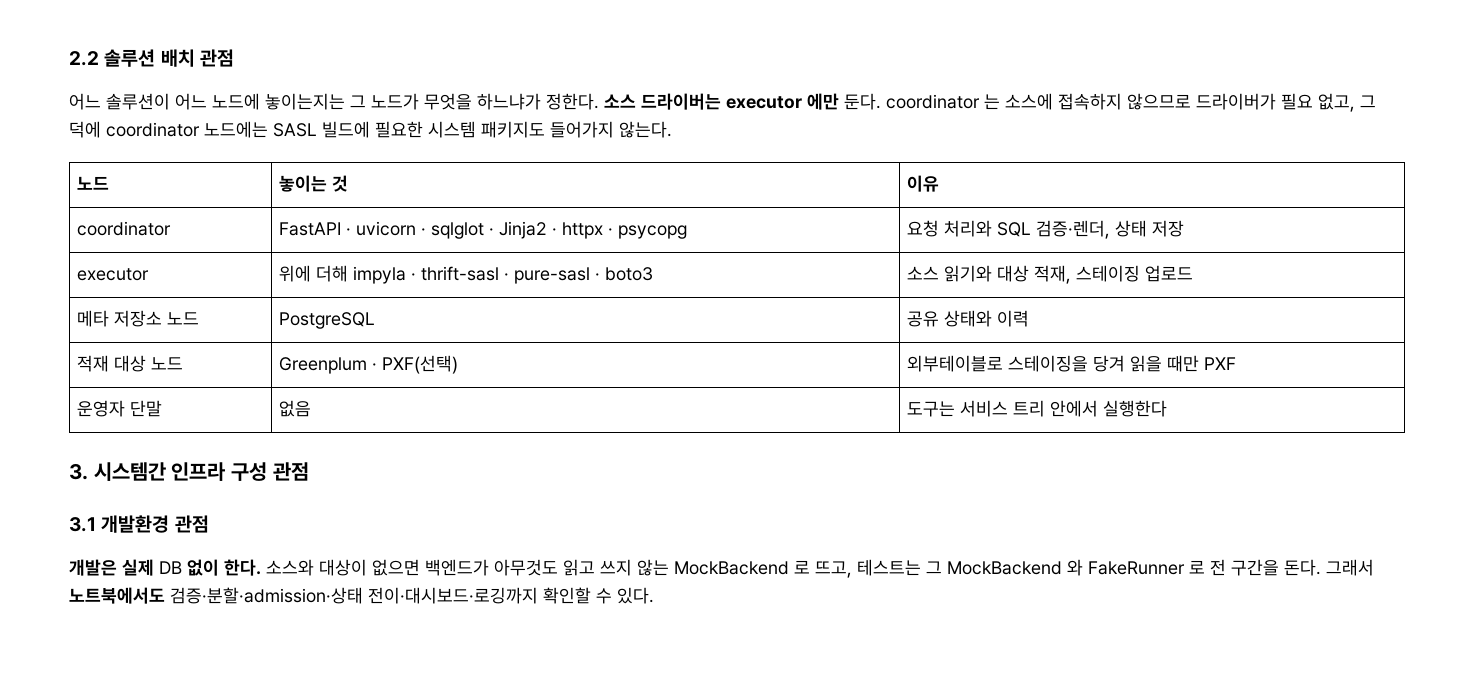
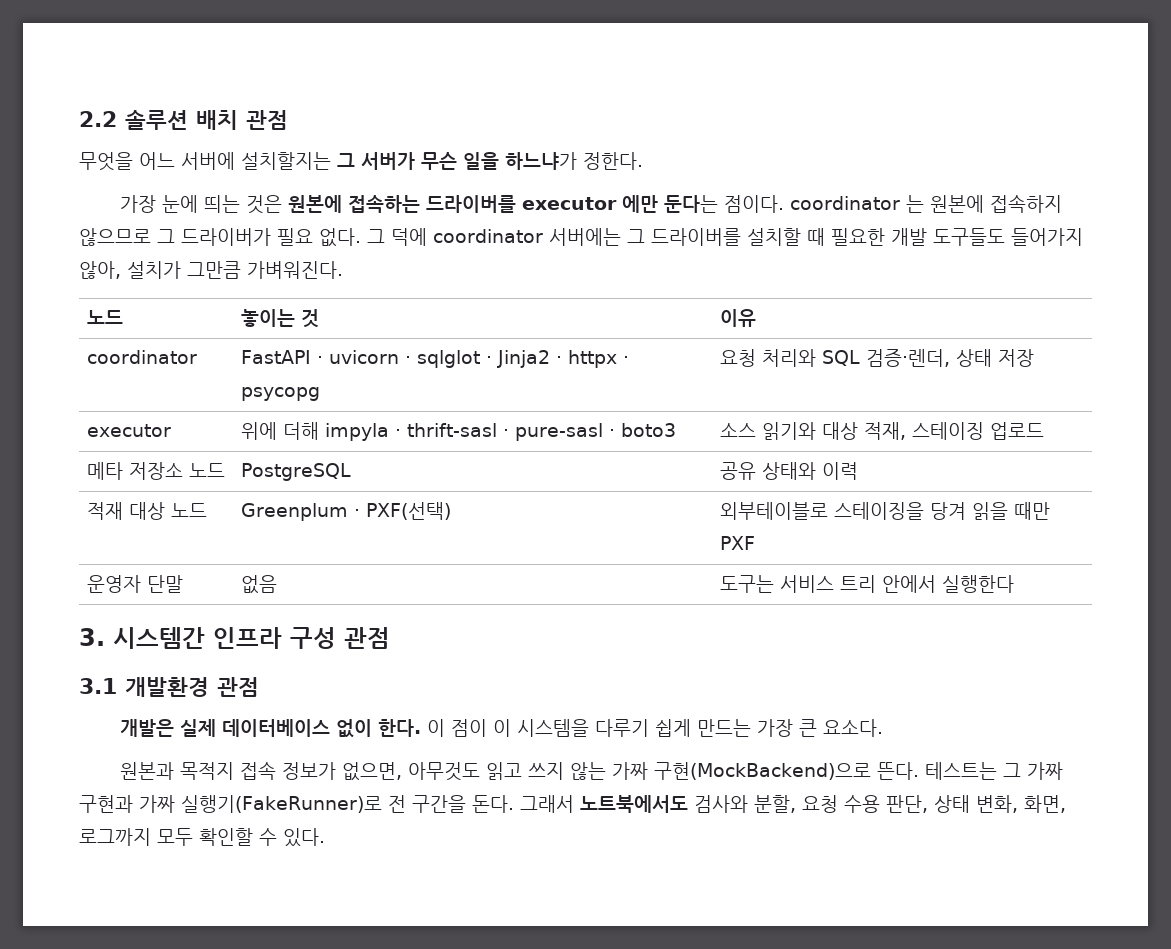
- 어느 솔루션이 어느 노드에 놓이는지는 그 노드가 무엇을 하느냐가 정한다. 소스 드라이버는 executor 에만 둔다. coordinator 는 소스에 접속하지 않으므로 드라이버가 필요 없고, 그 덕에 coordinator 노드에는 SASL 빌드에 필요한 시스템 패키지도 들어가지 않는다.
+ 무엇을 어느 서버에 설치할지는 그 서버가 무슨 일을 하느냐가 정한다.
+ 가장 눈에 띄는 것은 원본에 접속하는 드라이버를 executor 에만 둔다는 점이다. coordinator 는 원본에 접속하지 않으므로 그 드라이버가 필요 없다. 그 덕에 coordinator 서버에는 그 드라이버를 설치할 때 필요한 개발 도구들도 들어가지 않아, 설치가 그만큼 가벼워진다.
- 개발은 실제 DB 없이 한다.
+ 개발은 실제 데이터베이스 없이 한다.
- 소스와 대상이 없으면 백엔드가 아무것도 읽고 쓰지 않는 MockBackend 로 뜨고, 테스트는 그 MockBackend 와 FakeRunner 로 전 구간을 돈다.
+ 이 점이 이 시스템을 다루기 쉽게 만드는 가장 큰 요소다.
+ 원본과 목적지 접속 정보가 없으면, 아무것도 읽고 쓰지 않는 가짜 구현(MockBackend)으로 뜬다. 테스트는 그 가짜 구현과 가짜 실행기(FakeRunner)로 전 구간을 돈다.
- 그래서 노트북에서도 검증·분할·admission·상태 전이·대시보드·로깅까지 확인할 수 있다.
+ 그래서 노트북에서도 검사와 분할, 요청 수용 판단, 상태 변화, 화면, 로그까지 모두 확인할 수 있다.

